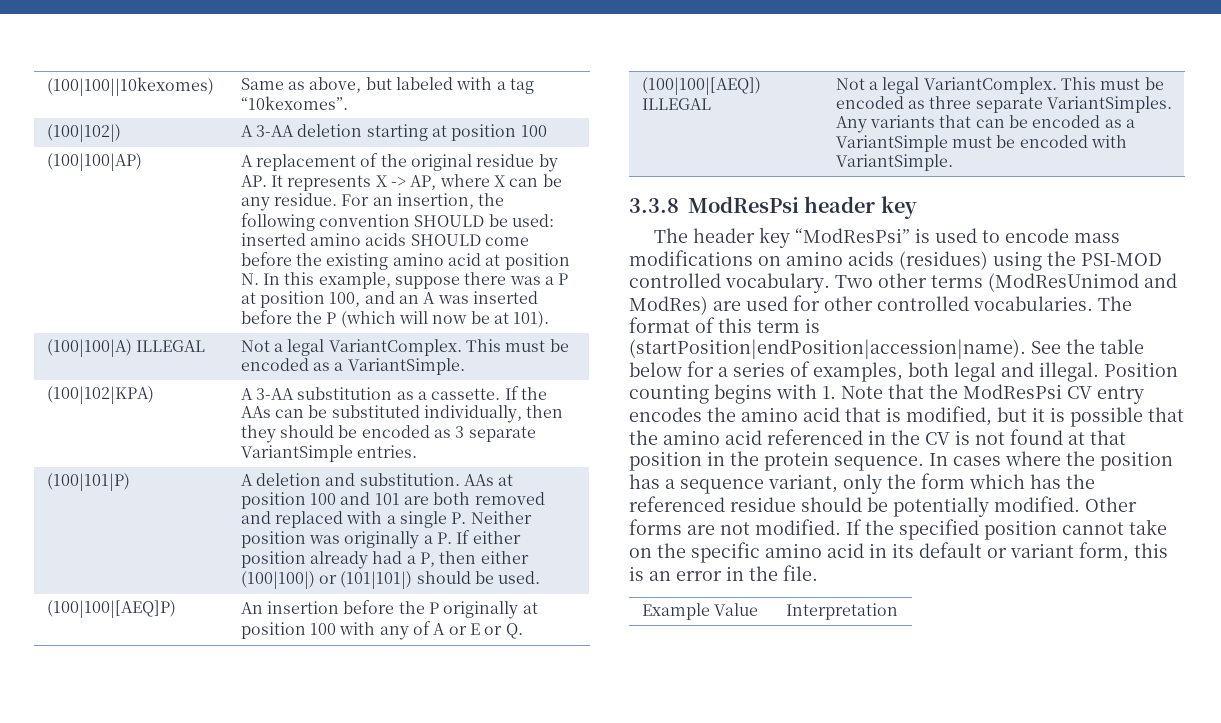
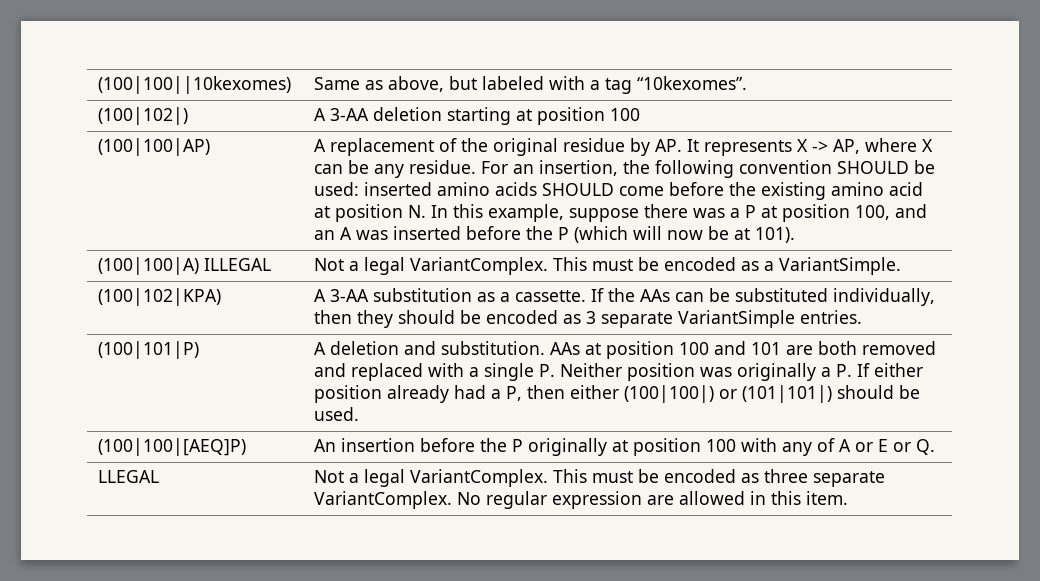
- (100|100|[AEQ]) ILLEGAL | Not a legal VariantComplex. This must be encoded as three separate VariantSimples. Any variants that can be encoded as a VariantSimple must be encoded with VariantSimple.
- 3.3.8 ModResPsi header key
- The header key “ModResPsi” is used to encode mass modifications on amino acids (residues) using the PSI-MOD controlled vocabulary. Two other terms (ModResUnimod and ModRes) are used for other controlled vocabularies. The format of this term is (startPosition|endPosition|accession|name). See the table below for a series of examples, both legal and illegal. Position counting begins with 1. Note that the ModResPsi CV entry encodes the amino acid that is modified, but it is possible that the amino acid referenced in the CV is not found at that position in the protein sequence. In cases where the position has a sequence variant, only the form which has the referenced residue should be potentially modified. Other forms are not modified. If the specified position cannot take on the specific amino acid in its default or variant form, this is an error in the file.
- Example Value | Interpretation
+ LLEGAL | Not a legal VariantComplex. This must be encoded as three separate VariantComplex. No regular expression are allowed in this item.

